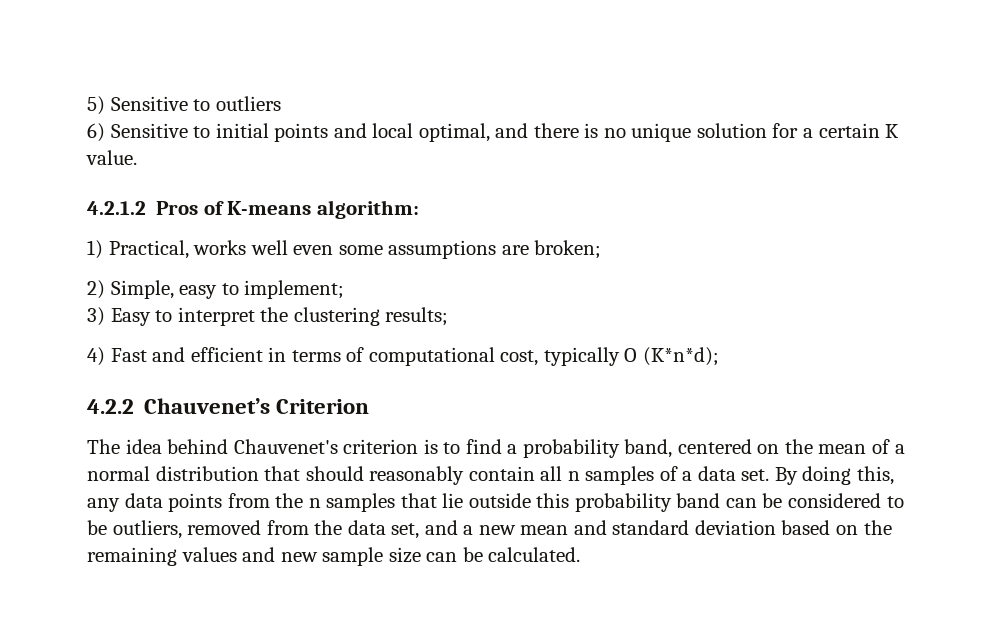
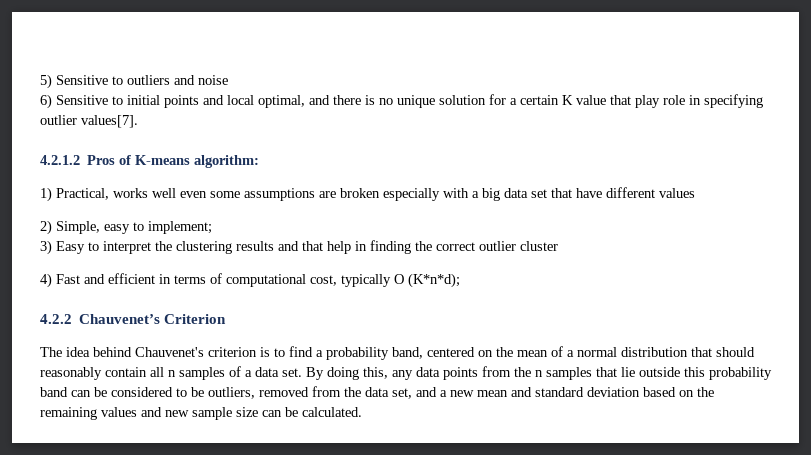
- 5) Sensitive to outliers
+ 5) Sensitive to outliers and noise
- 6) Sensitive to initial points and local optimal, and there is no unique solution for a certain K value.
+ 6) Sensitive to initial points and local optimal, and there is no unique solution for a certain K value that play role in specifying outlier values[7].
- 1) Practical, works well even some assumptions are broken;
+ 1) Practical, works well even some assumptions are broken especially with a big data set that have different values
- 3) Easy to interpret the clustering results;
+ 3) Easy to interpret the clustering results and that help in finding the correct outlier cluster

